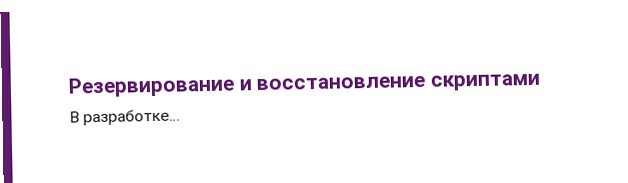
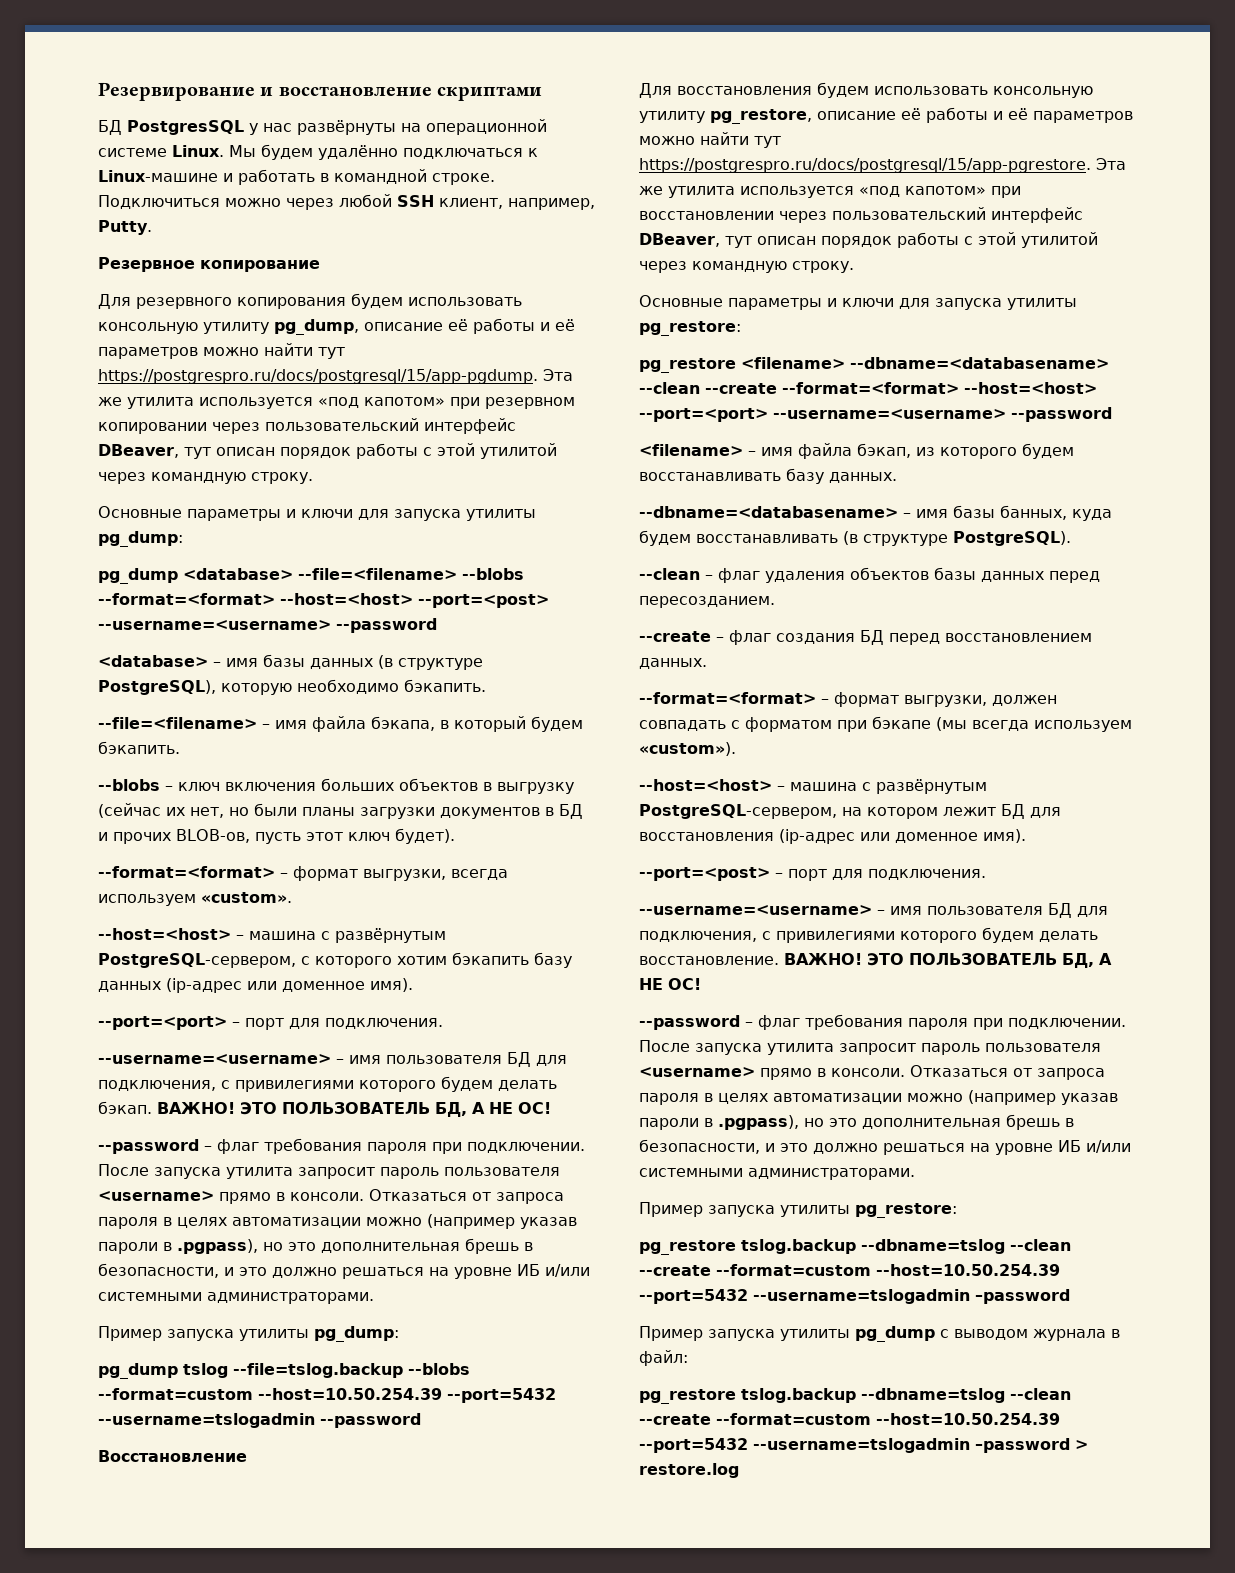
- В разработке…
+ БД PostgresSQL у нас развёрнуты на операционной системе Linux. Мы будем удалённо подключаться к Linux-машине и работать в командной строке. Подключиться можно через любой SSH клиент, например, Putty.
+ Резервное копирование
+ Для резервного копирования будем использовать консольную утилиту pg_dump, описание её работы и её параметров можно найти тут https://postgrespro.ru/docs/postgresql/15/app-pgdump. Эта же утилита используется «под капотом» при резервном копировании через пользовательский интерфейс DBeaver, тут описан порядок работы с этой утилитой через командную строку.
+ Основные параметры и ключи для запуска утилиты pg_dump:
+ pg_dump <database> --file=<filename> --blobs --format=<format> --host=<host> --port=<post> --username=<username> --password
+ <database> – имя базы данных (в структуре PostgreSQL), которую необходимо бэкапить.
+ --file=<filename> – имя файла бэкапа, в который будем бэкапить.
+ --blobs – ключ включения больших объектов в выгрузку (сейчас их нет, но были планы загрузки документов в БД и прочих BLOB-ов, пусть этот ключ будет).
+ --format=<format> – формат выгрузки, всегда используем «custom».
+ --host=<host> – машина с развёрнутым PostgreSQL-сервером, с которого хотим бэкапить базу данных (ip-адрес или доменное имя).
+ --port=<port> – порт для подключения.
+ --username=<username> – имя пользователя БД для подключения, с привилегиями которого будем делать бэкап. ВАЖНО! ЭТО ПОЛЬЗОВАТЕЛЬ БД, А НЕ ОС!
+ --password – флаг требования пароля при подключении. После запуска утилита запросит пароль пользователя <username> прямо в консоли. Отказаться от запроса пароля в целях автоматизации можно (например указав пароли в .pgpass), но это дополнительная брешь в безопасности, и это должно решаться на уровне ИБ и/или системными администраторами.
+ Пример запуска утилиты pg_dump:
+ pg_dump tslog --file=tslog.backup --blobs --format=custom --host=10.50.254.39 --port=5432 --username=tslogadmin --password
+ Восстановление
+ Для восстановления будем использовать консольную утилиту pg_restore, описание её работы и её параметров можно найти тут https://postgrespro.ru/docs/postgresql/15/app-pgrestore. Эта же утилита используется «под капотом» при восстановлении через пользовательский интерфейс DBeaver, тут описан порядок работы с этой утилитой через командную строку.
+ Основные параметры и ключи для запуска утилиты pg_restore:
+ pg_restore <filename> --dbname=<databasename> --clean --create --format=<format> --host=<host> --port=<port> --username=<username> --password
+ <filename> – имя файла бэкап, из которого будем восстанавливать базу данных.
+ --dbname=<databasename> – имя базы банных, куда будем восстанавливать (в структуре PostgreSQL).
+ --clean – флаг удаления объектов базы данных перед пересозданием.
+ --create – флаг создания БД перед восстановлением данных.
+ --format=<format> – формат выгрузки, должен совпадать с форматом при бэкапе (мы всегда используем «custom»).
+ --host=<host> – машина с развёрнутым PostgreSQL-сервером, на котором лежит БД для восстановления (ip-адрес или доменное имя).
+ --port=<post> – порт для подключения.
+ --username=<username> – имя пользователя БД для подключения, с привилегиями которого будем делать восстановление. ВАЖНО! ЭТО ПОЛЬЗОВАТЕЛЬ БД, А НЕ ОС!
+ --password – флаг требования пароля при подключении. После запуска утилита запросит пароль пользователя <username> прямо в консоли. Отказаться от запроса пароля в целях автоматизации можно (например указав пароли в .pgpass), но это дополнительная брешь в безопасности, и это должно решаться на уровне ИБ и/или системными администраторами.
+ Пример запуска утилиты pg_restore:
+ pg_restore tslog.backup --dbname=tslog --clean --create --format=custom --host=10.50.254.39 --port=5432 --username=tslogadmin –password
+ Пример запуска утилиты pg_dump с выводом журнала в файл:
+ pg_restore tslog.backup --dbname=tslog --clean --create --format=custom --host=10.50.254.39 --port=5432 --username=tslogadmin –password > restore.log

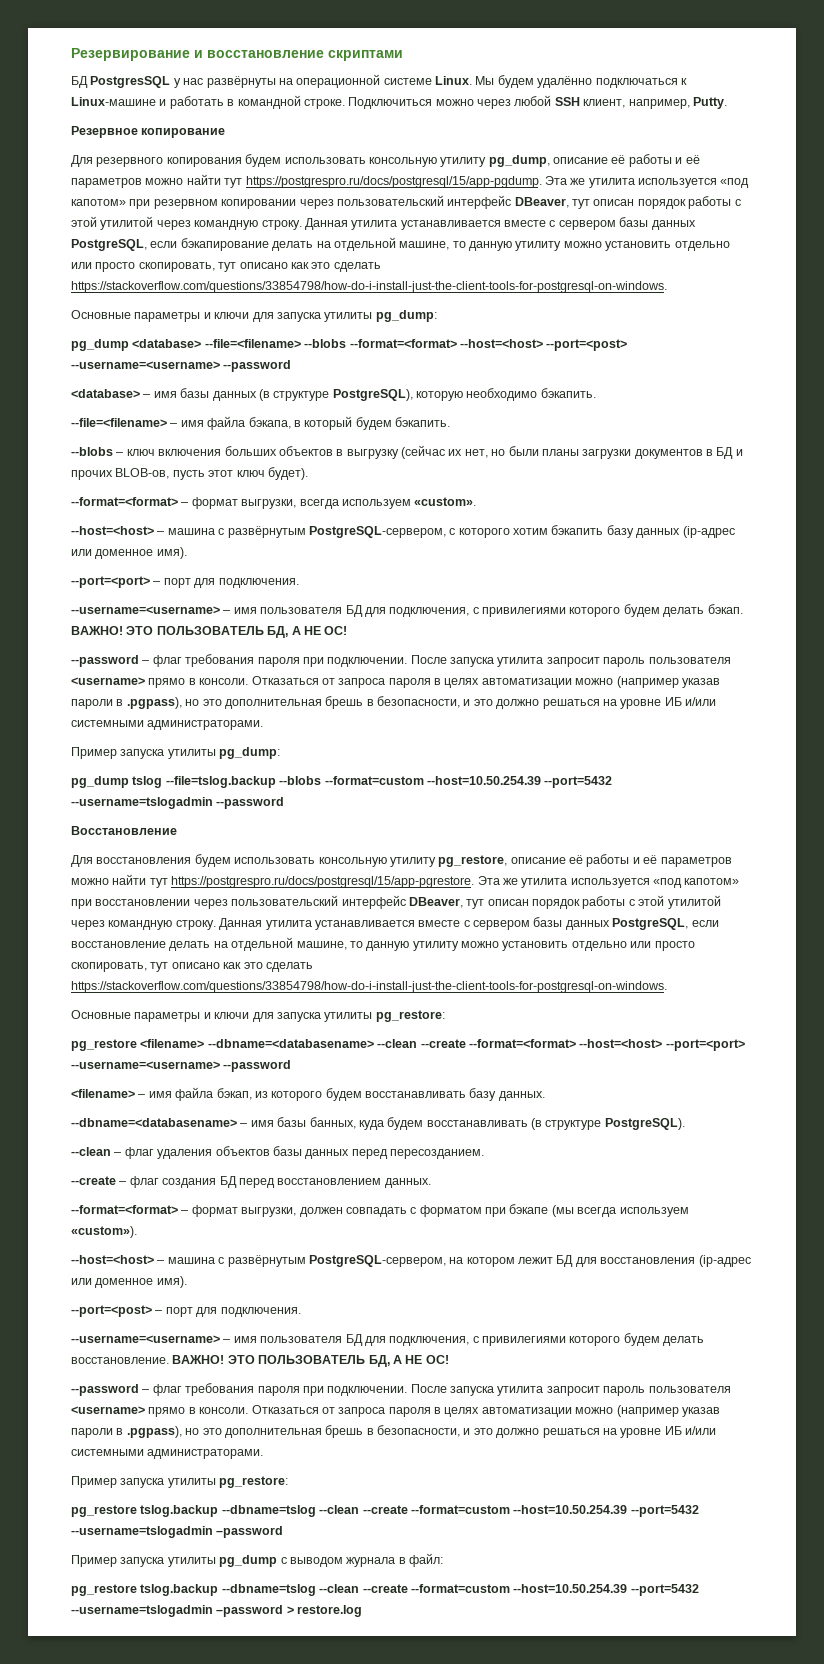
+ Данная утилита устанавливается вместе с сервером базы данных PostgreSQL, если бэкапирование делать на отдельной машине, то данную утилиту можно установить отдельно или просто скопировать, тут описано как это сделать https://stackoverflow.com/questions/33854798/how-do-i-install-just-the-client-tools-for-postgresql-on-windows.
+ Данная утилита устанавливается вместе с сервером базы данных PostgreSQL, если восстановление делать на отдельной машине, то данную утилиту можно установить отдельно или просто скопировать, тут описано как это сделать https://stackoverflow.com/questions/33854798/how-do-i-install-just-the-client-tools-for-postgresql-on-windows.

